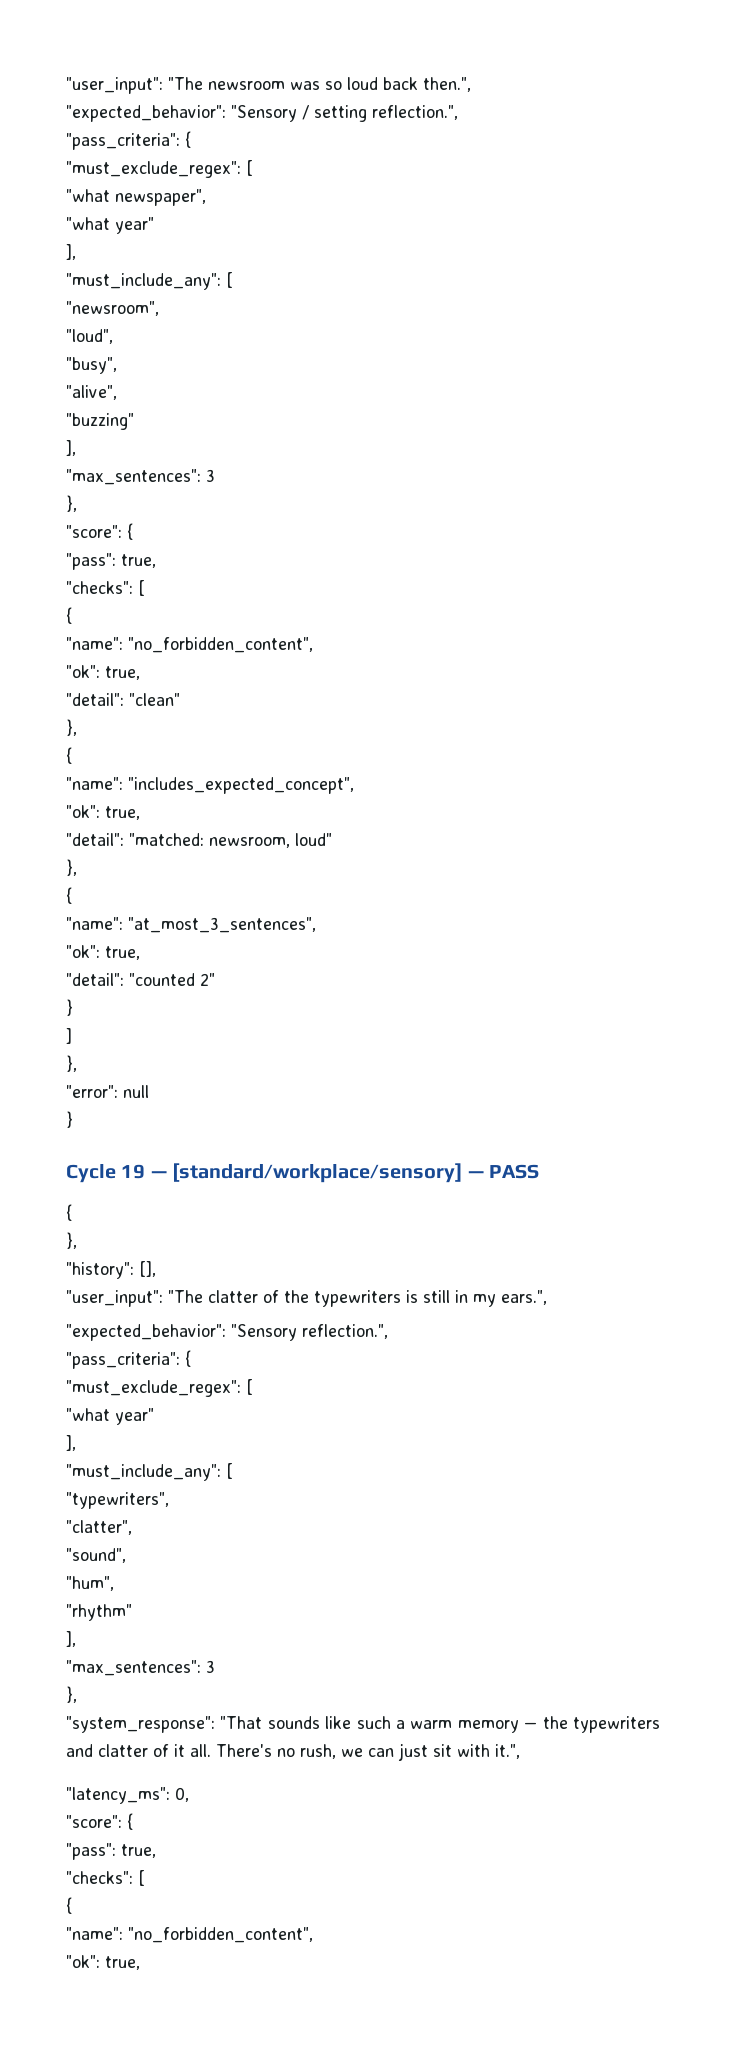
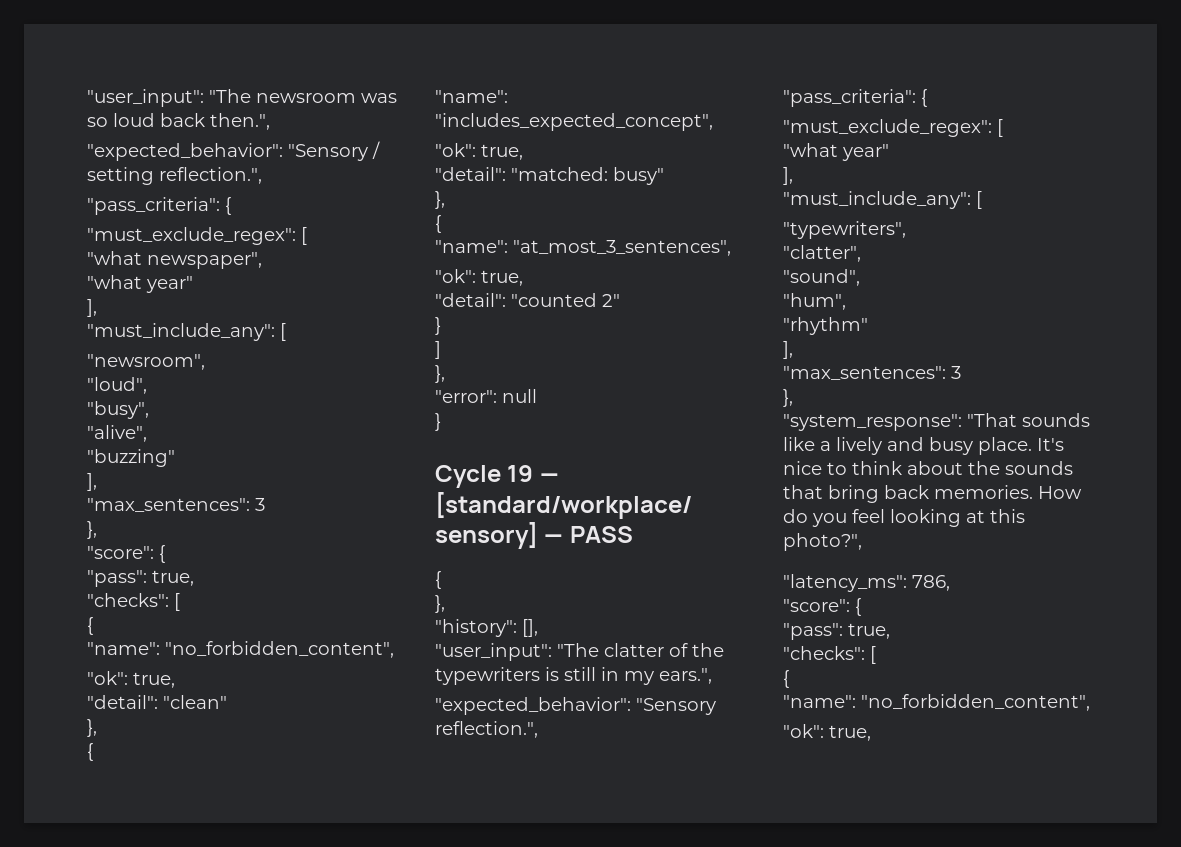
- "detail": "matched: newsroom, loud"
+ "detail": "matched: busy"
- "system_response": "That sounds like such a warm memory — the typewriters and clatter of it all. There's no rush, we can just sit with it.",
+ "system_response": "That sounds like a lively and busy place. It's nice to think about the sounds that bring back memories. How do you feel looking at this photo?",
- "latency_ms": 0,
+ "latency_ms": 786,

